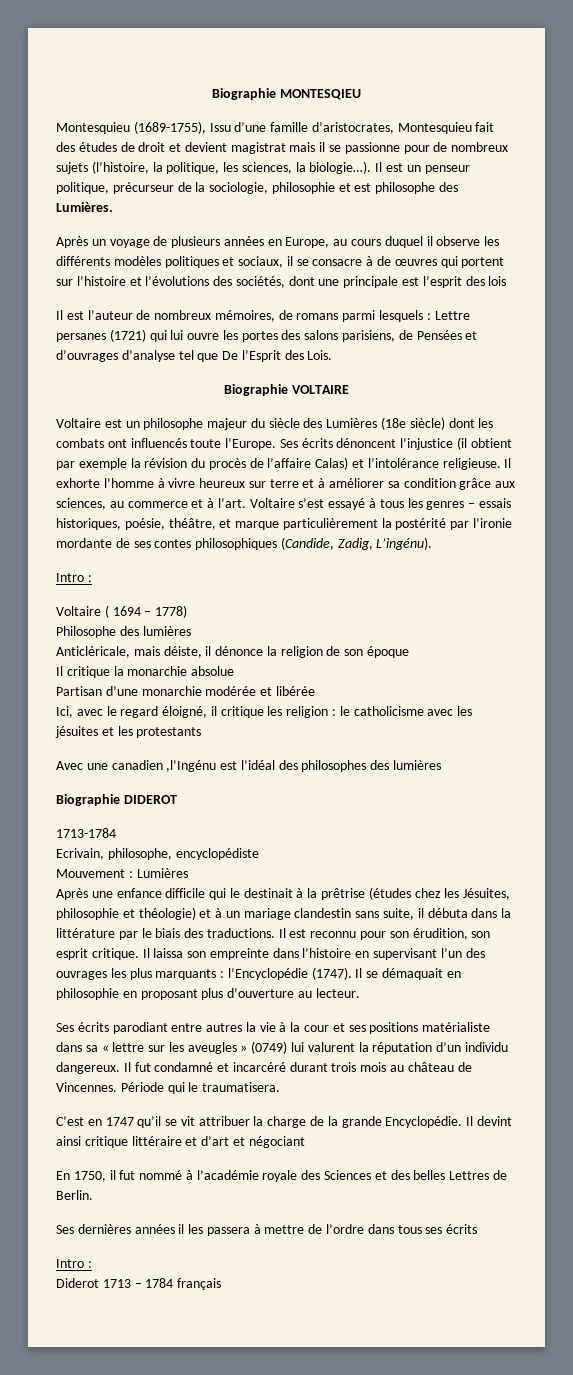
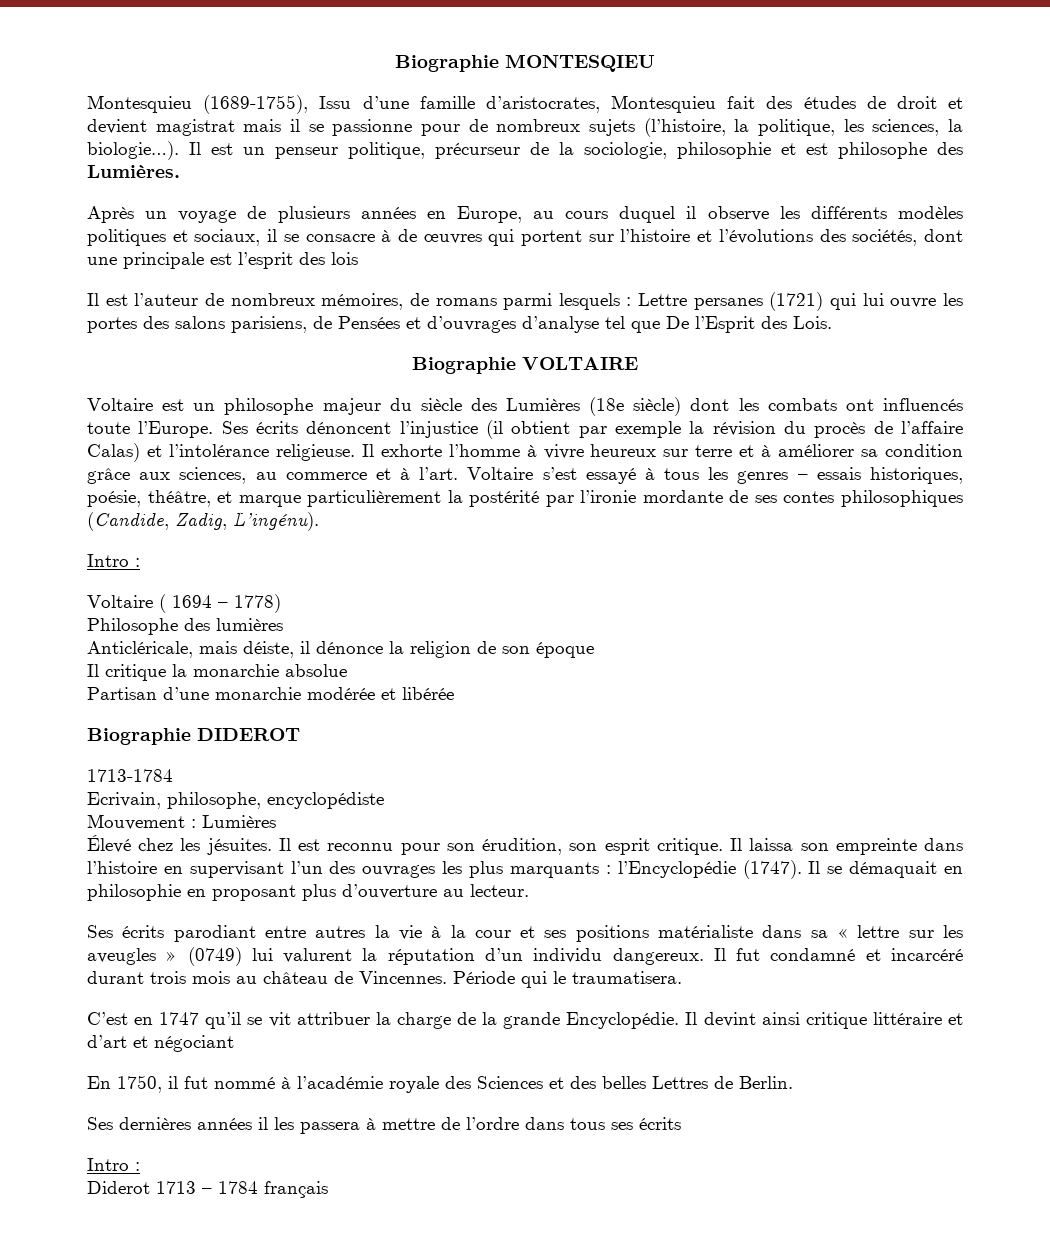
- Ici, avec le regard éloigné, il critique les religion : le catholicisme avec les jésuites et les protestants
- Avec une canadien ,l’Ingénu est l’idéal des philosophes des lumières
- Après une enfance difficile qui le destinait à la prêtrise (études chez les Jésuites, philosophie et théologie) et à un mariage clandestin sans suite, il débuta dans la littérature par le biais des traductions.
+ Élevé chez les jésuites.

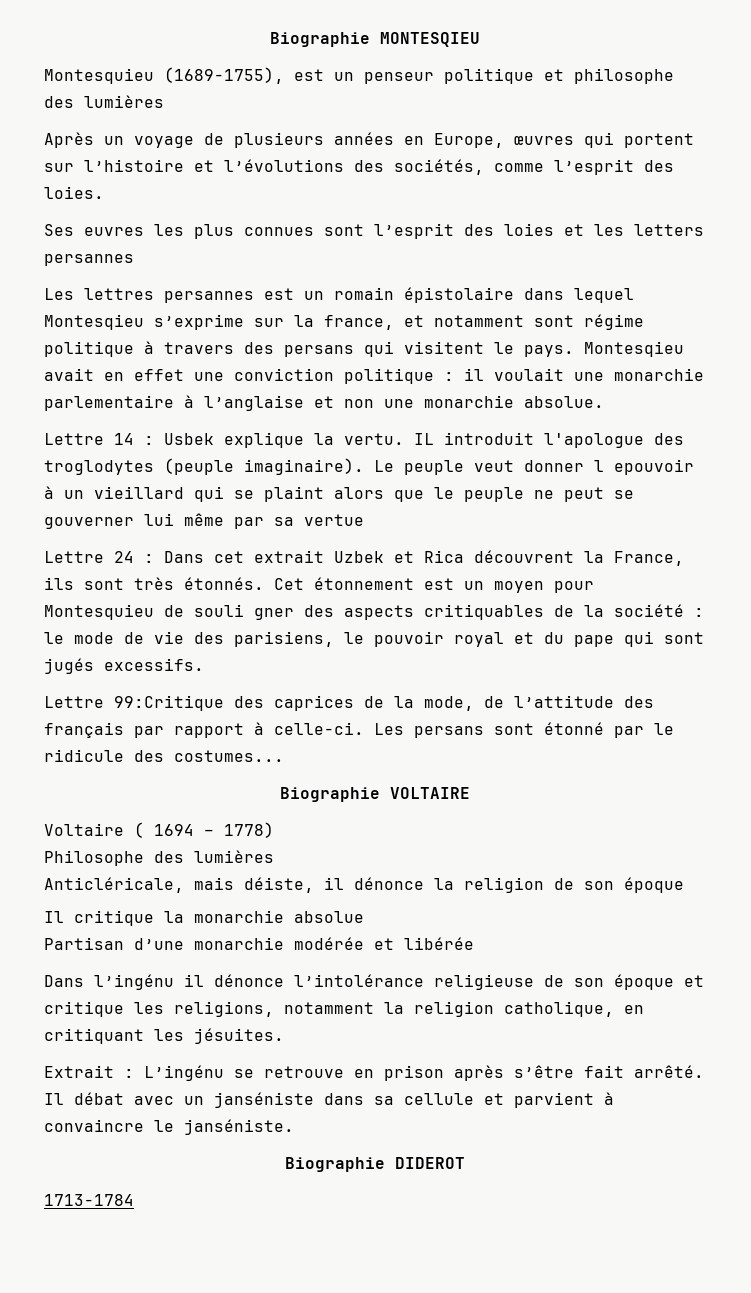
- Montesquieu (1689-1755), Issu d’une famille d’aristocrates, Montesquieu fait des études de droit et devient magistrat mais il se passionne pour de nombreux sujets (l’histoire, la politique, les sciences, la biologie…). Il est un penseur politique, précurseur de la sociologie, philosophie et est philosophe des Lumières.
+ Montesquieu (1689-1755), est un penseur politique et philosophe des lumières
- Après un voyage de plusieurs années en Europe, au cours duquel il observe les différents modèles politiques et sociaux, il se consacre à de œuvres qui portent sur l’histoire et l’évolutions des sociétés, dont une principale est l’esprit des lois
- Il est l’auteur de nombreux mémoires, de romans parmi lesquels : Lettre persanes (1721) qui lui ouvre les portes des salons parisiens, de Pensées et d’ouvrages d’analyse tel que De l’Esprit des Lois.
+ Après un voyage de plusieurs années en Europe, œuvres qui portent sur l’histoire et l’évolutions des sociétés, comme l’esprit des loies.
+ Ses euvres les plus connues sont l’esprit des loies et les letters persannes
+ Les lettres persannes est un romain épistolaire dans lequel Montesqieu s’exprime sur la france, et notamment sont régime politique à travers des persans qui visitent le pays. Montesqieu avait en effet une conviction politique : il voulait une monarchie parlementaire à l’anglaise et non une monarchie absolue.
+ Lettre 14 : Usbek explique la vertu. IL introduit l'apologue des troglodytes (peuple imaginaire). Le peuple veut donner l epouvoir à un vieillard qui se plaint alors que le peuple ne peut se gouverner lui même par sa vertue
+ Lettre 24 : Dans cet extrait Uzbek et Rica découvrent la France, ils sont très étonnés. Cet étonnement est un moyen pour Montesquieu de souli gner des aspects critiquables de la société : le mode de vie des parisiens, le pouvoir royal et du pape qui sont jugés excessifs.
+ Lettre 99:Critique des caprices de la mode, de l’attitude des français par rapport à celle-ci. Les persans sont étonné par le ridicule des costumes...
  Biographie VOLTAIRE
- Voltaire est un philosophe majeur du siècle des Lumières (18e siècle) dont les combats ont influencés toute l’Europe. Ses écrits dénoncent l’injustice (il obtient par exemple la révision du procès de l’affaire Calas) et l’intolérance religieuse. Il exhorte l’homme à vivre heureux sur terre et à améliorer sa condition grâce aux sciences, au commerce et à l’art. Voltaire s’est essayé à tous les genres – essais historiques, poésie, théâtre, et marque particulièrement la postérité par l’ironie mordante de ses contes philosophiques (Candide, Zadig, L’ingénu).
- Intro :
+ Dans l’ingénu il dénonce l’intolérance religieuse de son époque et critique les religions, notamment la religion catholique, en critiquant les jésuites.
+ Extrait : L’ingénu se retrouve en prison après s’être fait arrêté. Il débat avec un janséniste dans sa cellule et parvient à convaincre le janséniste.
  Biographie DIDEROT
  1713-1784
- Ecrivain, philosophe, encyclopédiste
- Mouvement : Lumières
- Élevé chez les jésuites. Il est reconnu pour son érudition, son esprit critique. Il laissa son empreinte dans l’histoire en supervisant l’un des ouvrages les plus marquants : l’Encyclopédie (1747). Il se démaquait en philosophie en proposant plus d’ouverture au lecteur.
- Ses écrits parodiant entre autres la vie à la cour et ses positions matérialiste dans sa « lettre sur les aveugles » (0749) lui valurent la réputation d’un individu dangereux. Il fut condamné et incarcéré durant trois mois au château de Vincennes. Période qui le traumatisera.
- C’est en 1747 qu’il se vit attribuer la charge de la grande Encyclopédie. Il devint ainsi critique littéraire et d’art et négociant
- En 1750, il fut nommé à l’académie royale des Sciences et des belles Lettres de Berlin.
- Ses dernières années il les passera à mettre de l’ordre dans tous ses écrits
- Intro :
- Diderot 1713 – 1784 français

